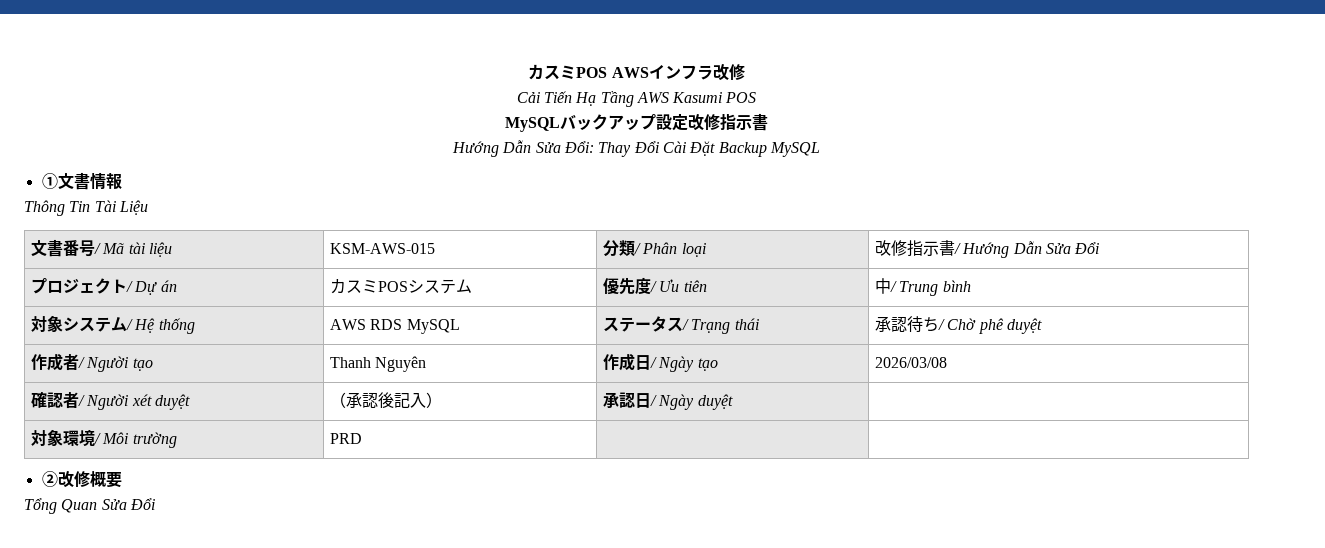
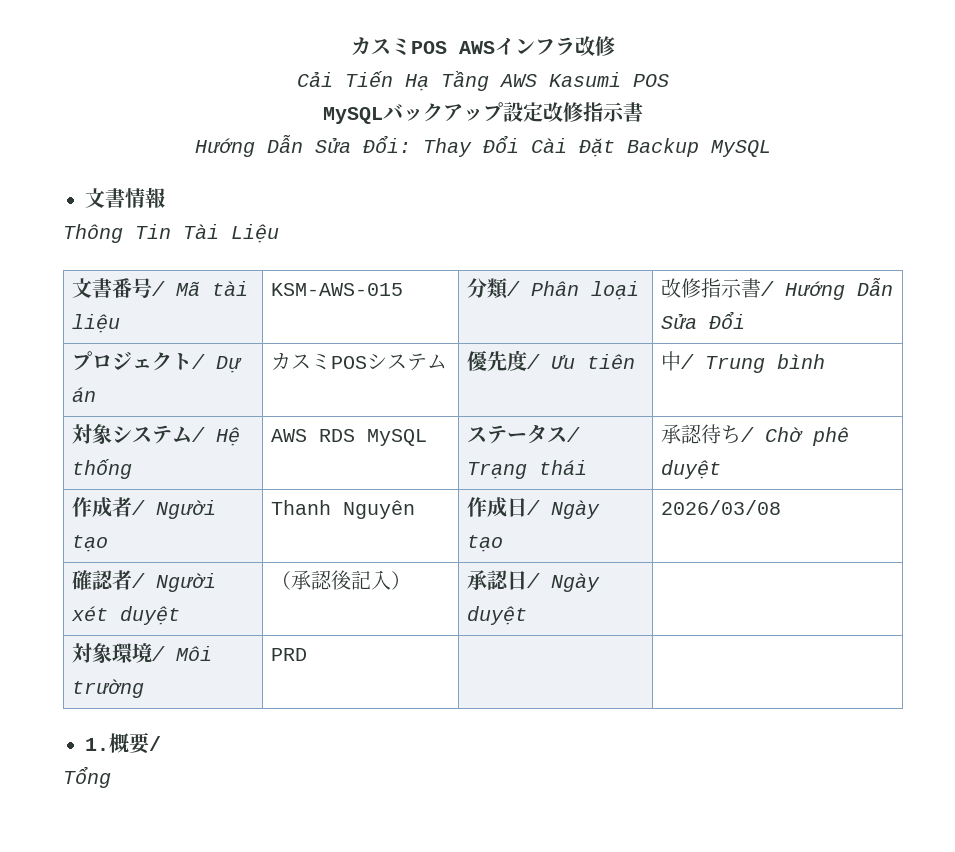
- ①文書情報
+ 文書情報
- ②改修概要
+ 1.概要/
- Tổng Quan Sửa Đổi
+ Tổng

